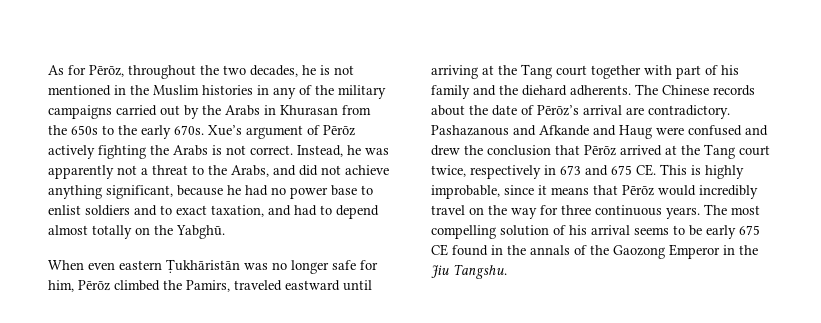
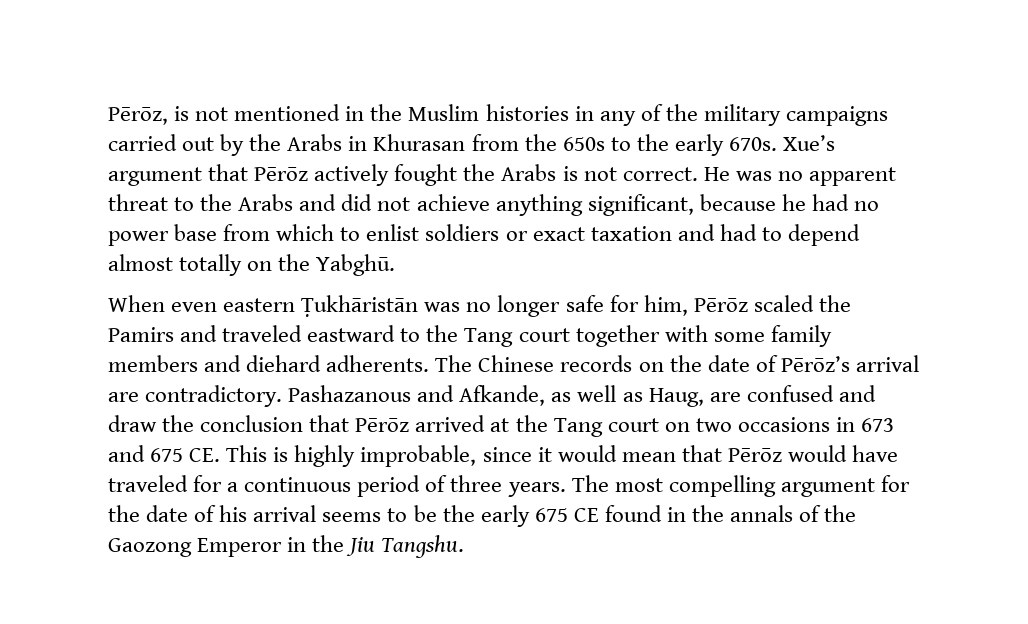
- As for Pērōz, throughout the two decades, he is not mentioned in the Muslim histories in any of the military campaigns carried out by the Arabs in Khurasan from the 650s to the early 670s.
+ Pērōz, is not mentioned in the Muslim histories in any of the military campaigns carried out by the Arabs in Khurasan from the 650s to the early 670s.
- Xue’s argument of Pērōz actively fighting the Arabs is not correct.
+ Xue’s argument that Pērōz actively fought the Arabs is not correct.
- Instead, he was apparently not a threat to the Arabs, and did not achieve anything significant, because he had no power base to enlist soldiers and to exact taxation, and had to depend almost totally on the Yabghū.
+ He was no apparent threat to the Arabs and did not achieve anything significant, because he had no power base from which to enlist soldiers or exact taxation and had to depend almost totally on the Yabghū.
- When even eastern Ṭukhāristān was no longer safe for him, Pērōz climbed the Pamirs, traveled eastward until arriving at the Tang court together with part of his family and the diehard adherents.
+ When even eastern Ṭukhāristān was no longer safe for him, Pērōz scaled the Pamirs and traveled eastward to the Tang court together with some family members and diehard adherents.
- The Chinese records about the date of Pērōz’s arrival are contradictory.
+ The Chinese records on the date of Pērōz’s arrival are contradictory.
- Pashazanous and Afkande and Haug were confused and drew the conclusion that Pērōz arrived at the Tang court twice, respectively in 673 and 675 CE. This is highly improbable, since it means that Pērōz would incredibly travel on the way for three continuous years. The most compelling solution of his arrival seems to be early 675 CE found in the annals of the Gaozong Emperor in the Jiu Tangshu.
+ Pashazanous and Afkande, as well as Haug, are confused and draw the conclusion that Pērōz arrived at the Tang court on two occasions in 673 and 675 CE. This is highly improbable, since it would mean that Pērōz would have traveled for a continuous period of three years. The most compelling argument for the date of his arrival seems to be the early 675 CE found in the annals of the Gaozong Emperor in the Jiu Tangshu.

